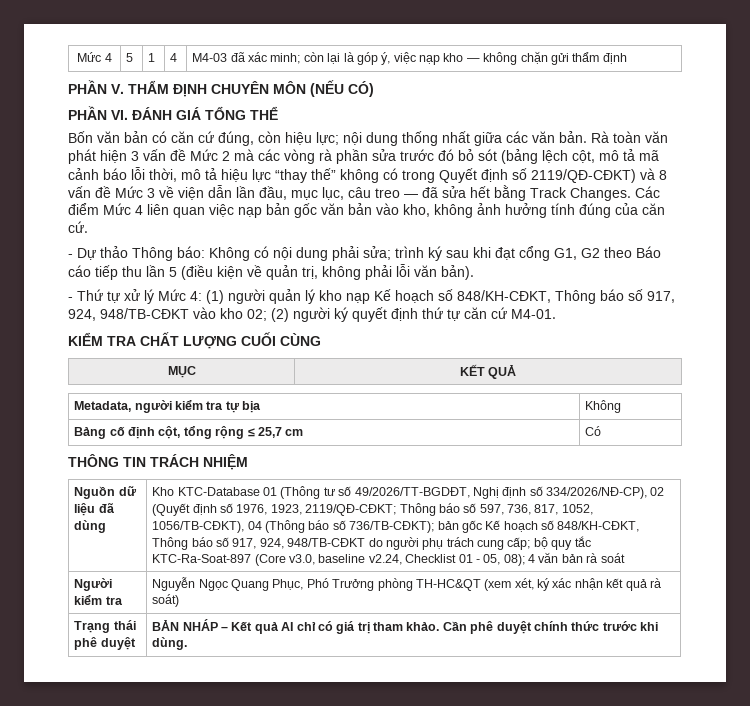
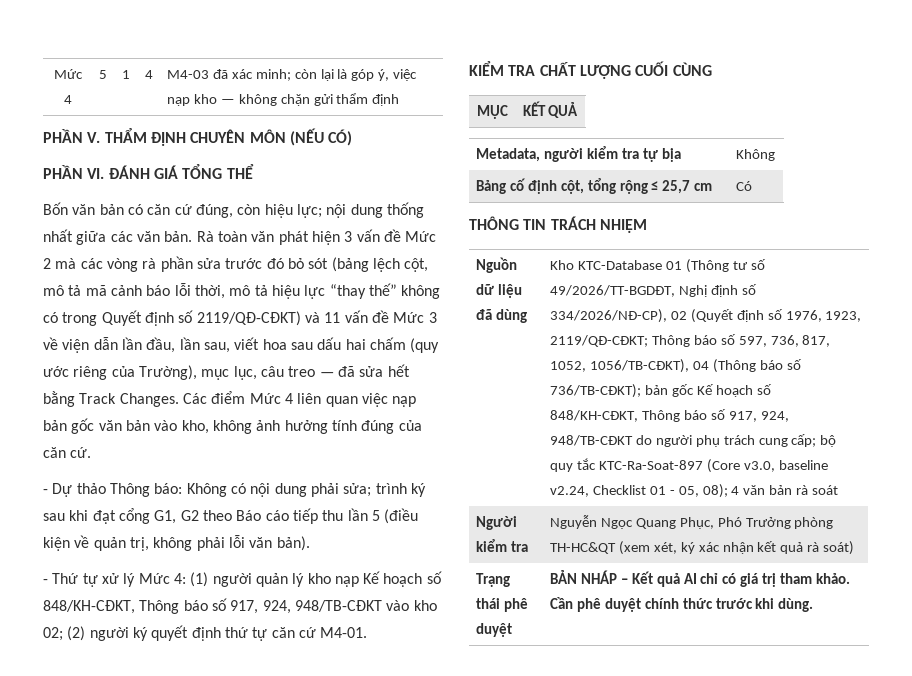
- Rà toàn văn phát hiện 3 vấn đề Mức 2 mà các vòng rà phần sửa trước đó bỏ sót (bảng lệch cột, mô tả mã cảnh báo lỗi thời, mô tả hiệu lực “thay thế” không có trong Quyết định số 2119/QĐ-CĐKT) và 8 vấn đề Mức 3 về viện dẫn lần đầu, mục lục, câu treo — đã sửa hết bằng Track Changes.
+ Rà toàn văn phát hiện 3 vấn đề Mức 2 mà các vòng rà phần sửa trước đó bỏ sót (bảng lệch cột, mô tả mã cảnh báo lỗi thời, mô tả hiệu lực “thay thế” không có trong Quyết định số 2119/QĐ-CĐKT) và 11 vấn đề Mức 3 về viện dẫn lần đầu, lần sau, viết hoa sau dấu hai chấm (quy ước riêng của Trường), mục lục, câu treo — đã sửa hết bằng Track Changes.

